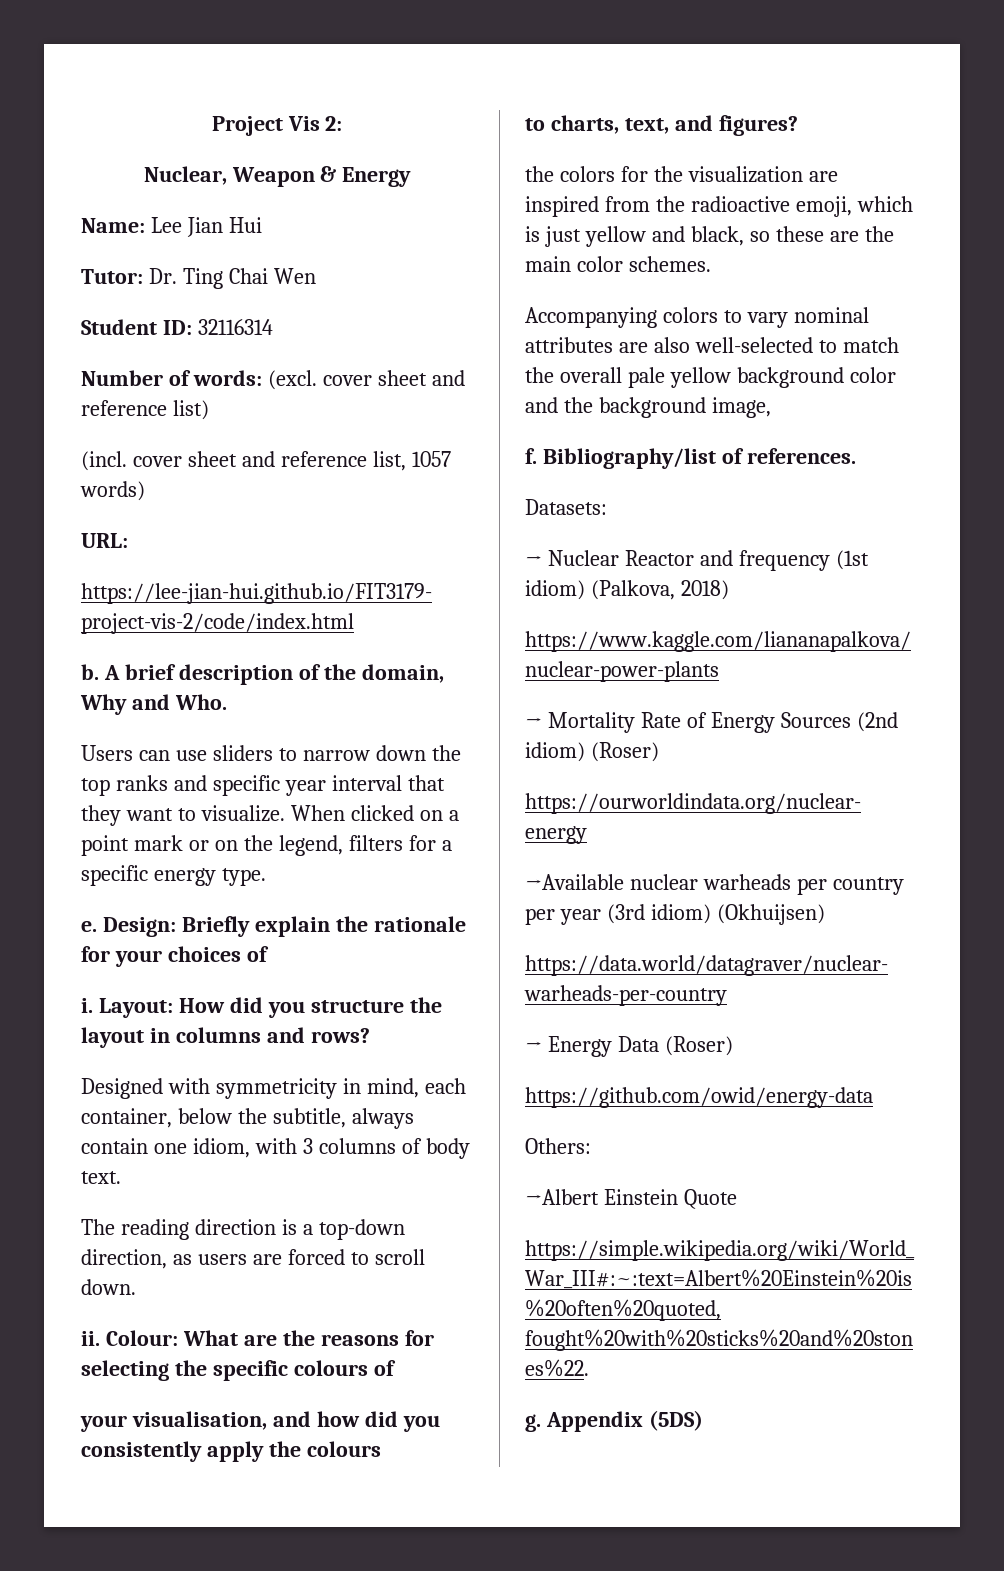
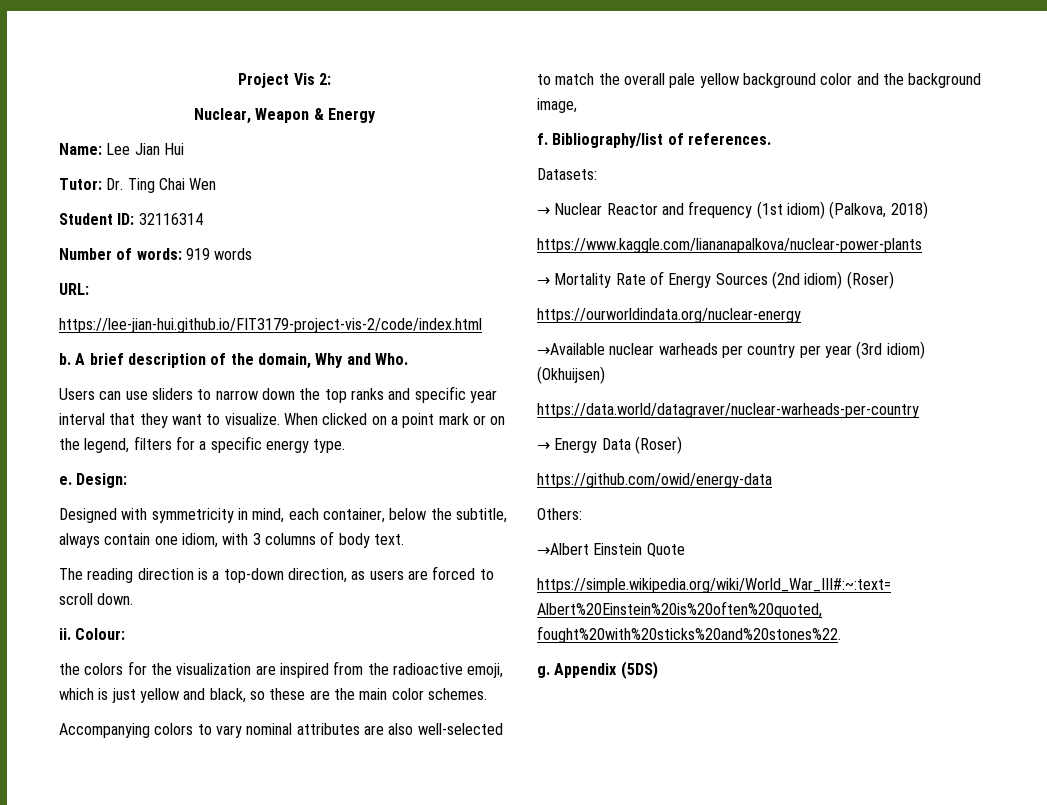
- Number of words: (excl. cover sheet and reference list)
- (incl. cover sheet and reference list, 1057 words)
+ Number of words: 919 words
- Design: Briefly explain the rationale for your choices of
- i. Layout: How did you structure the layout in columns and rows?
+ Design:
- Colour: What are the reasons for selecting the specific colours of
- your visualisation, and how did you consistently apply the colours
- to charts, text, and figures?
+ Colour:

